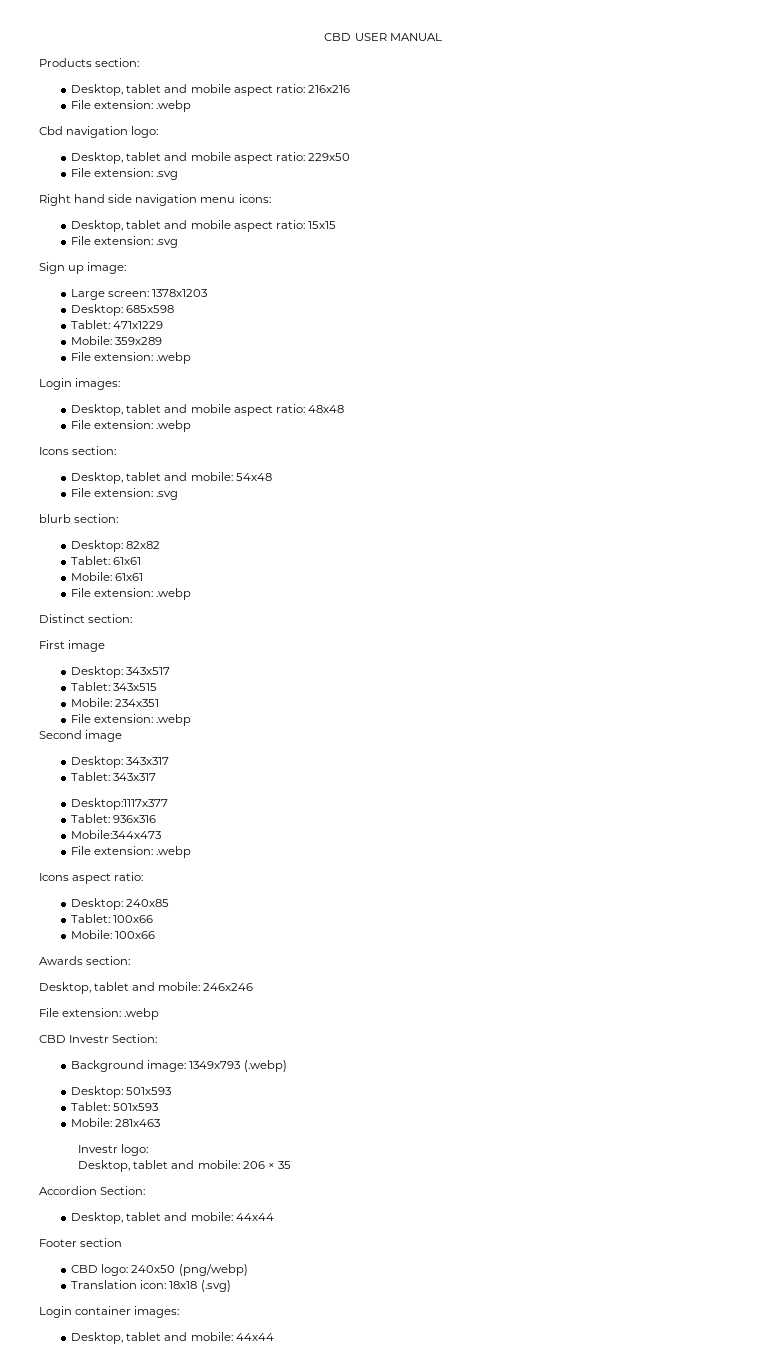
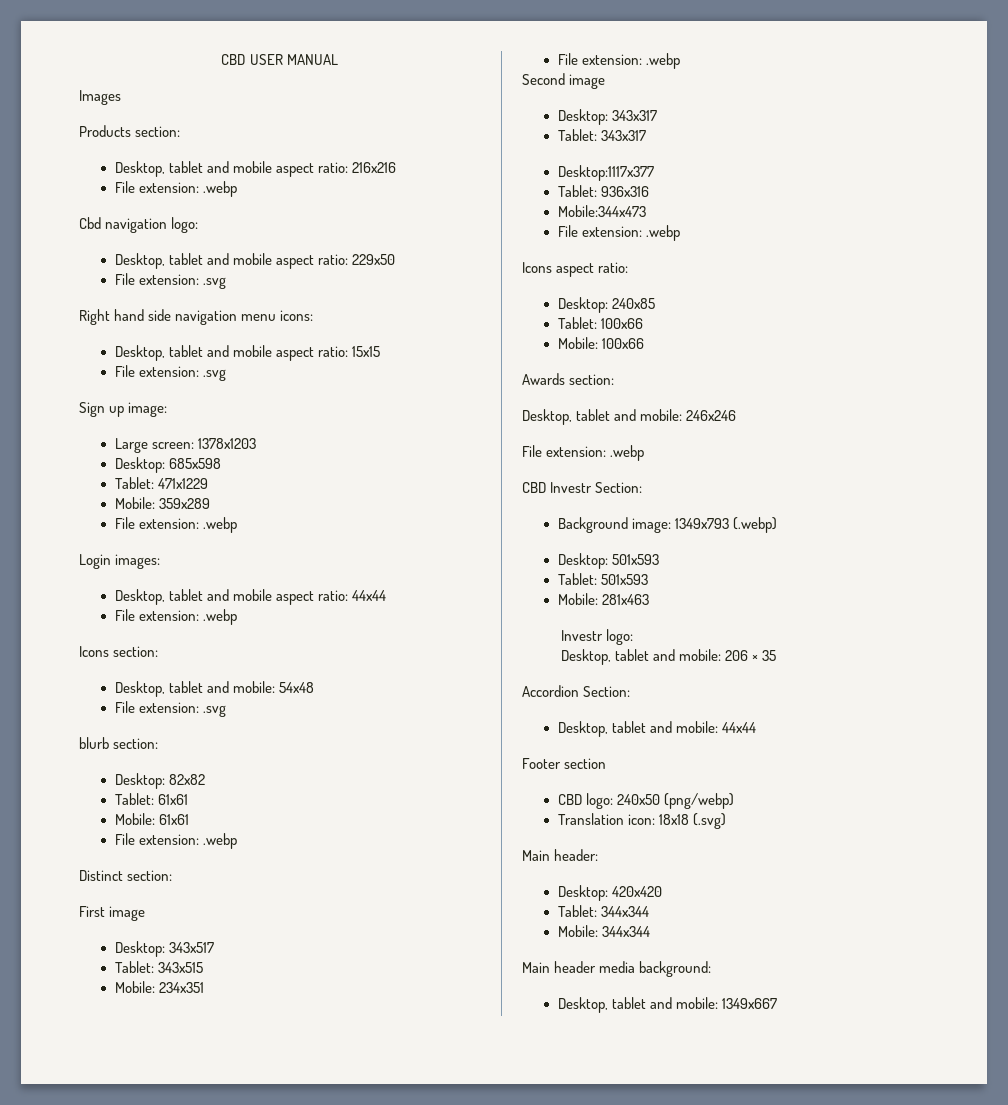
+ Images
- Desktop, tablet and mobile aspect ratio: 48x48
+ Desktop, tablet and mobile aspect ratio: 44x44
- Login container images:
- Desktop, tablet and mobile: 44x44
+ Main header:
+ Desktop: 420x420
+ Tablet: 344x344
+ Mobile: 344x344
+ Main header media background:
+ Desktop, tablet and mobile: 1349x667

